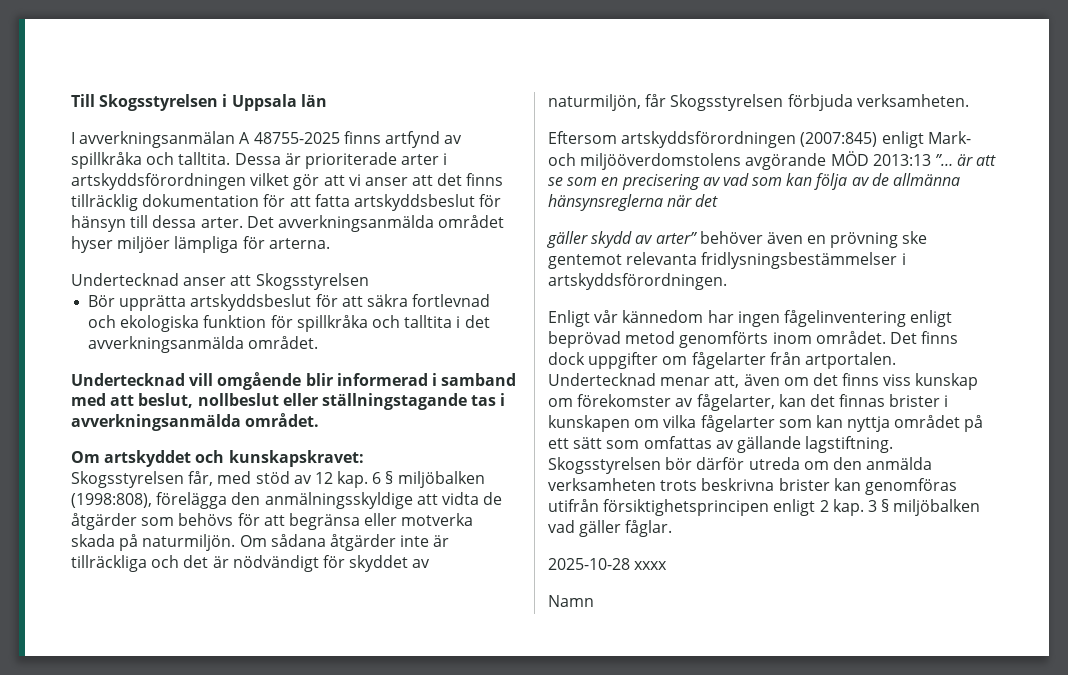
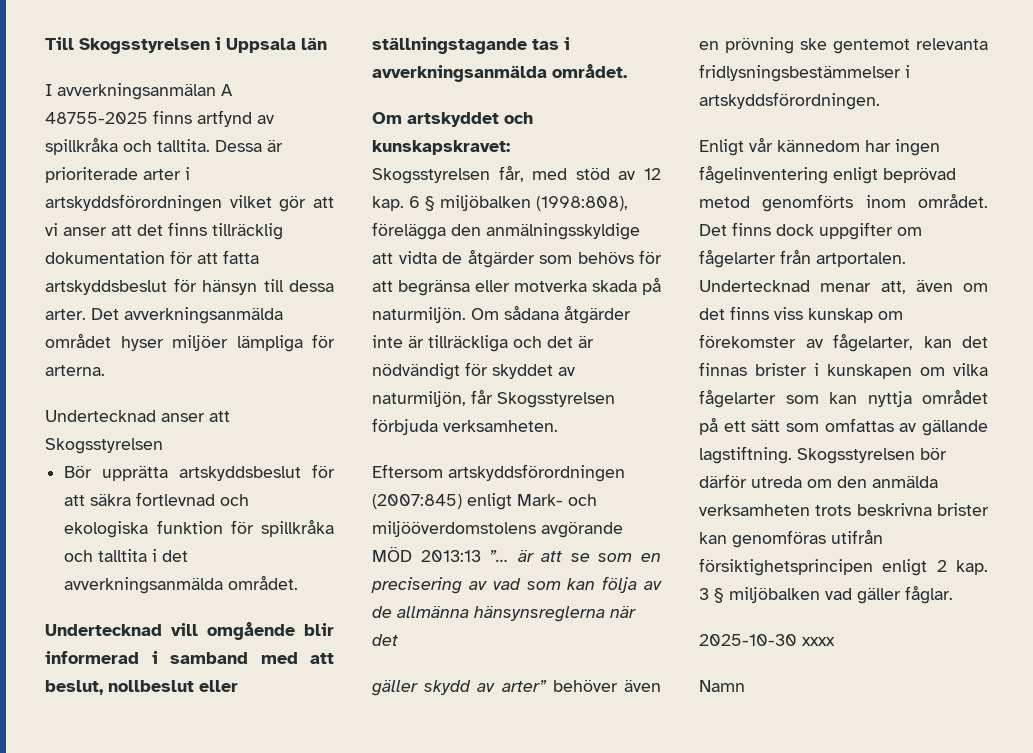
- 2025-10-28 xxxx
+ 2025-10-30 xxxx

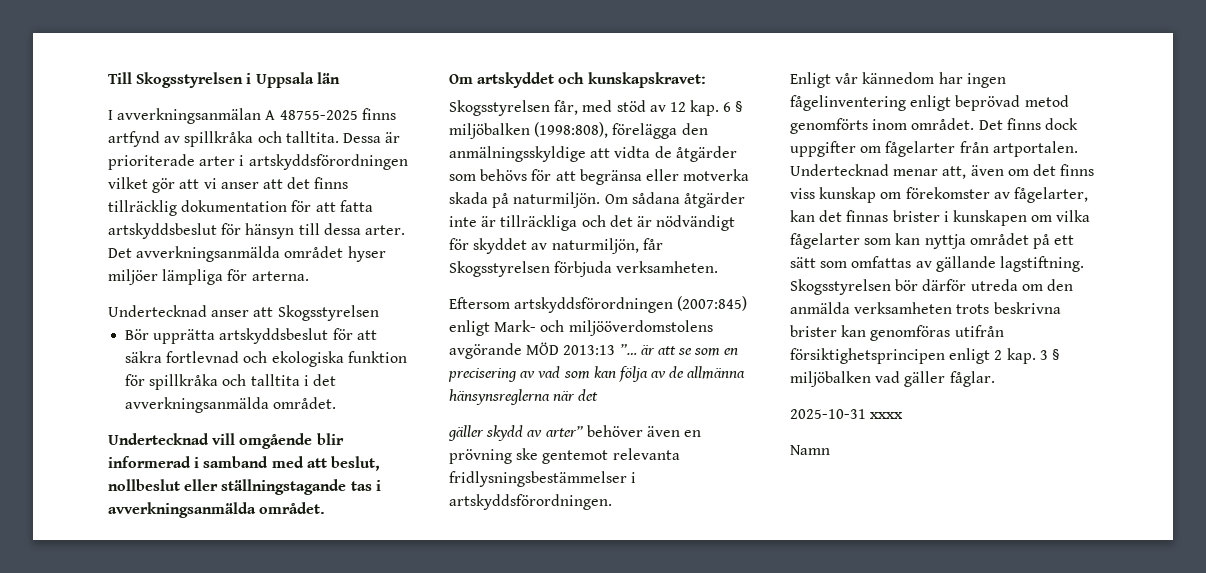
- 2025-10-30 xxxx
+ 2025-10-31 xxxx

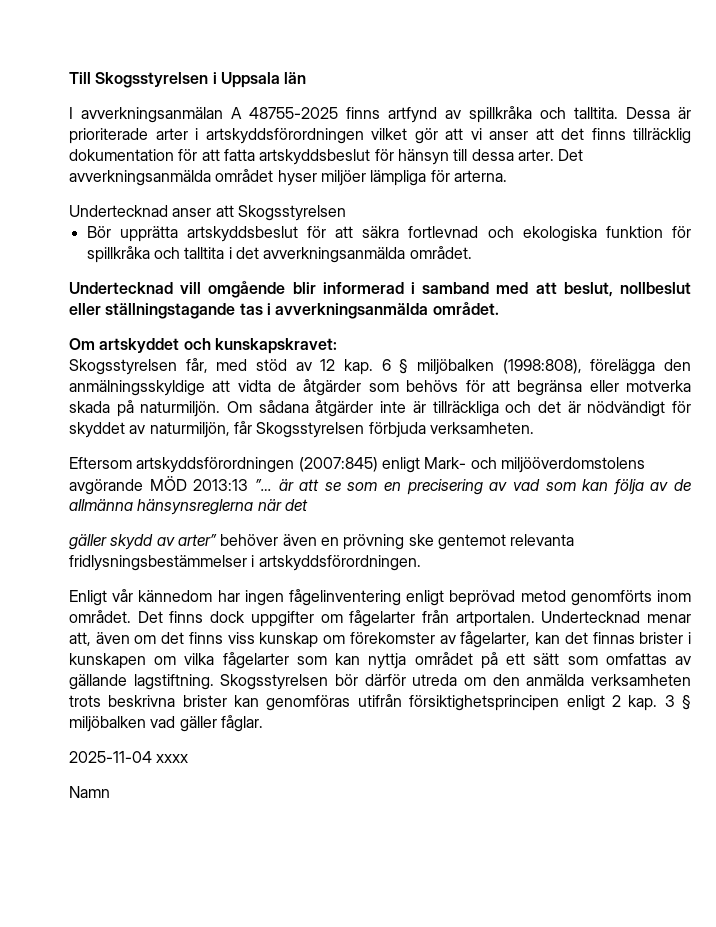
- 2025-10-31 xxxx
+ 2025-11-04 xxxx

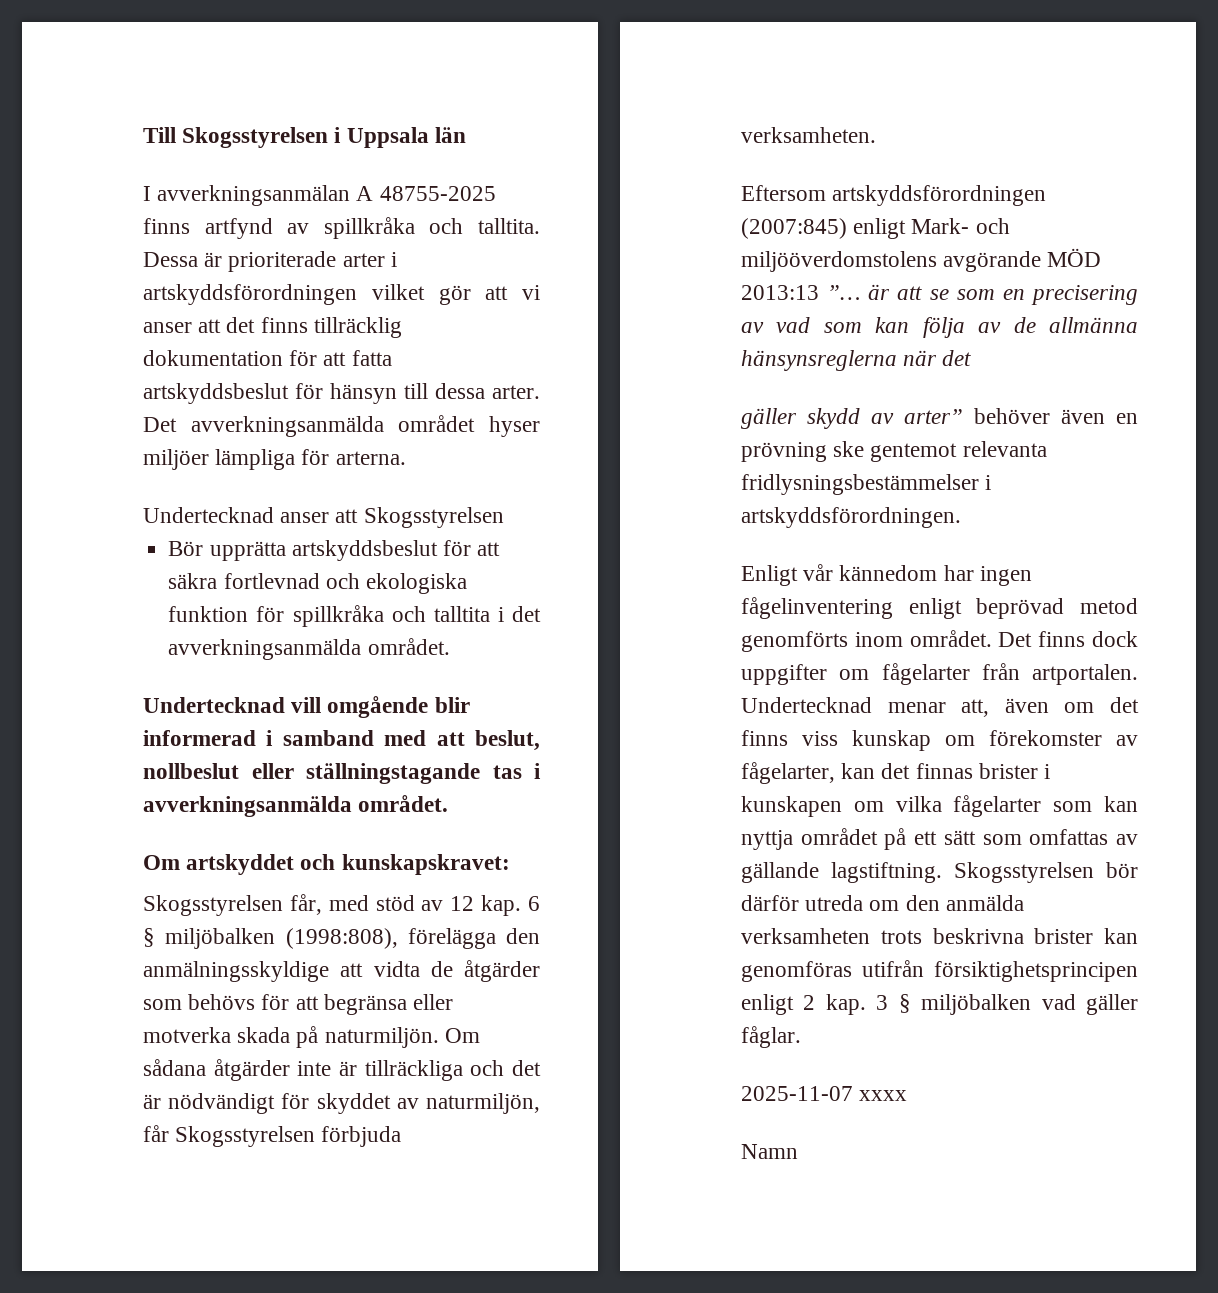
- 2025-11-04 xxxx
+ 2025-11-07 xxxx

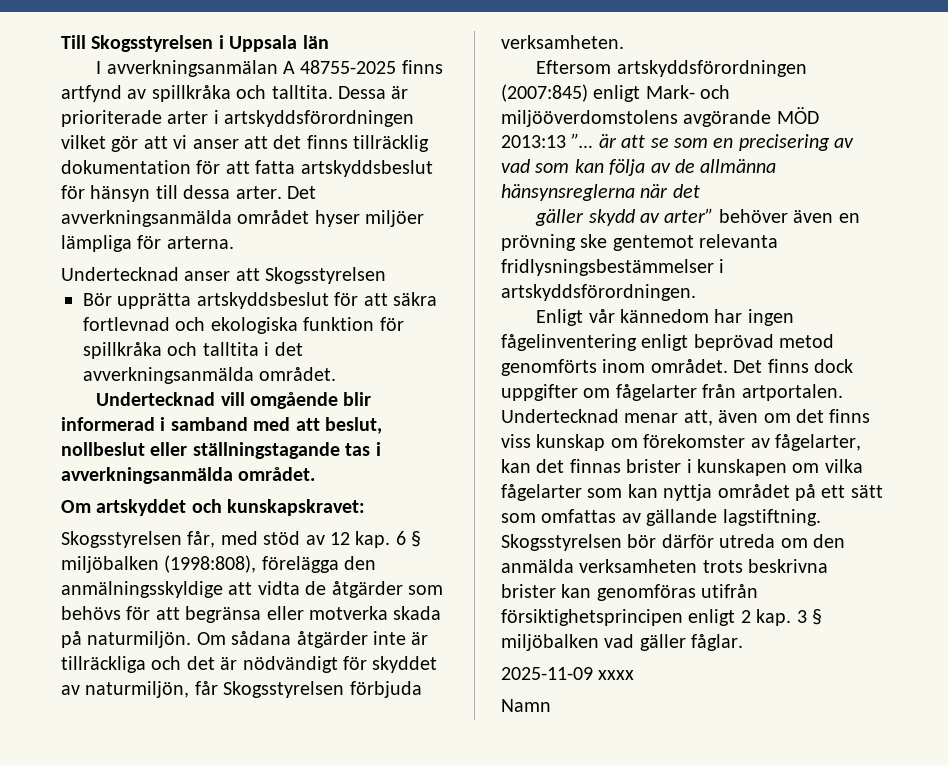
- 2025-11-07 xxxx
+ 2025-11-09 xxxx

